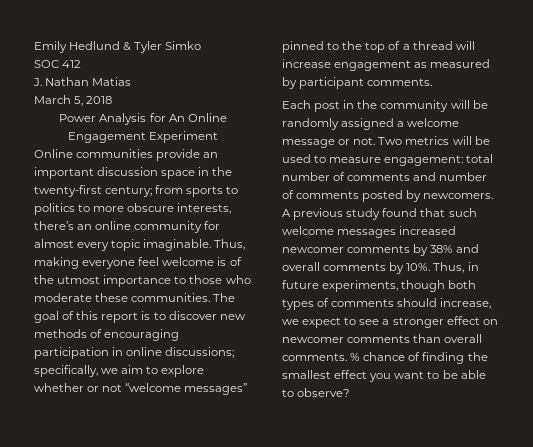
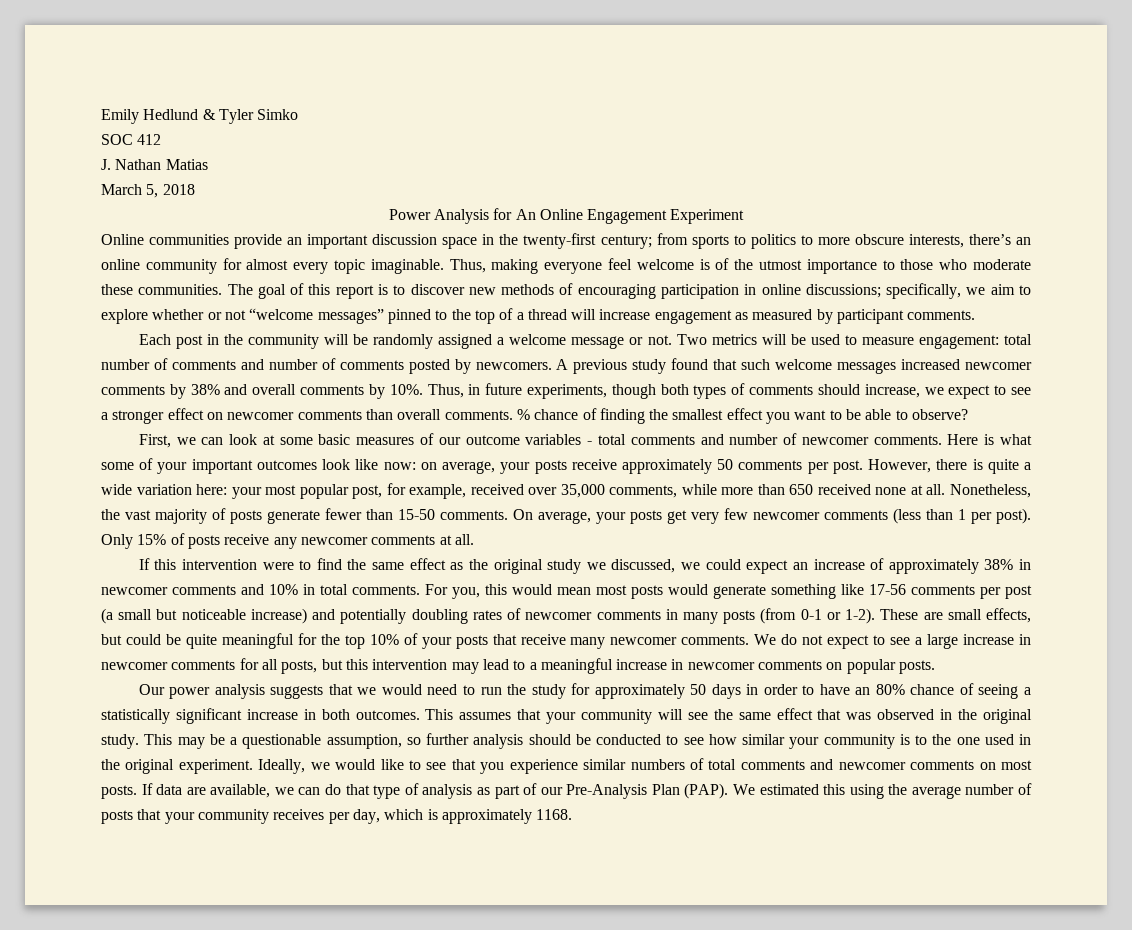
+ First, we can look at some basic measures of our outcome variables - total comments and number of newcomer comments. Here is what some of your important outcomes look like now: on average, your posts receive approximately 50 comments per post. However, there is quite a wide variation here: your most popular post, for example, received over 35,000 comments, while more than 650 received none at all. Nonetheless, the vast majority of posts generate fewer than 15-50 comments. On average, your posts get very few newcomer comments (less than 1 per post). Only 15% of posts receive any newcomer comments at all.
+ If this intervention were to find the same effect as the original study we discussed, we could expect an increase of approximately 38% in newcomer comments and 10% in total comments. For you, this would mean most posts would generate something like 17-56 comments per post (a small but noticeable increase) and potentially doubling rates of newcomer comments in many posts (from 0-1 or 1-2). These are small effects, but could be quite meaningful for the top 10% of your posts that receive many newcomer comments. We do not expect to see a large increase in newcomer comments for all posts, but this intervention may lead to a meaningful increase in newcomer comments on popular posts.
+ Our power analysis suggests that we would need to run the study for approximately 50 days in order to have an 80% chance of seeing a statistically significant increase in both outcomes. This assumes that your community will see the same effect that was observed in the original study. This may be a questionable assumption, so further analysis should be conducted to see how similar your community is to the one used in the original experiment. Ideally, we would like to see that you experience similar numbers of total comments and newcomer comments on most posts. If data are available, we can do that type of analysis as part of our Pre-Analysis Plan (PAP). We estimated this using the average number of posts that your community receives per day, which is approximately 1168.

